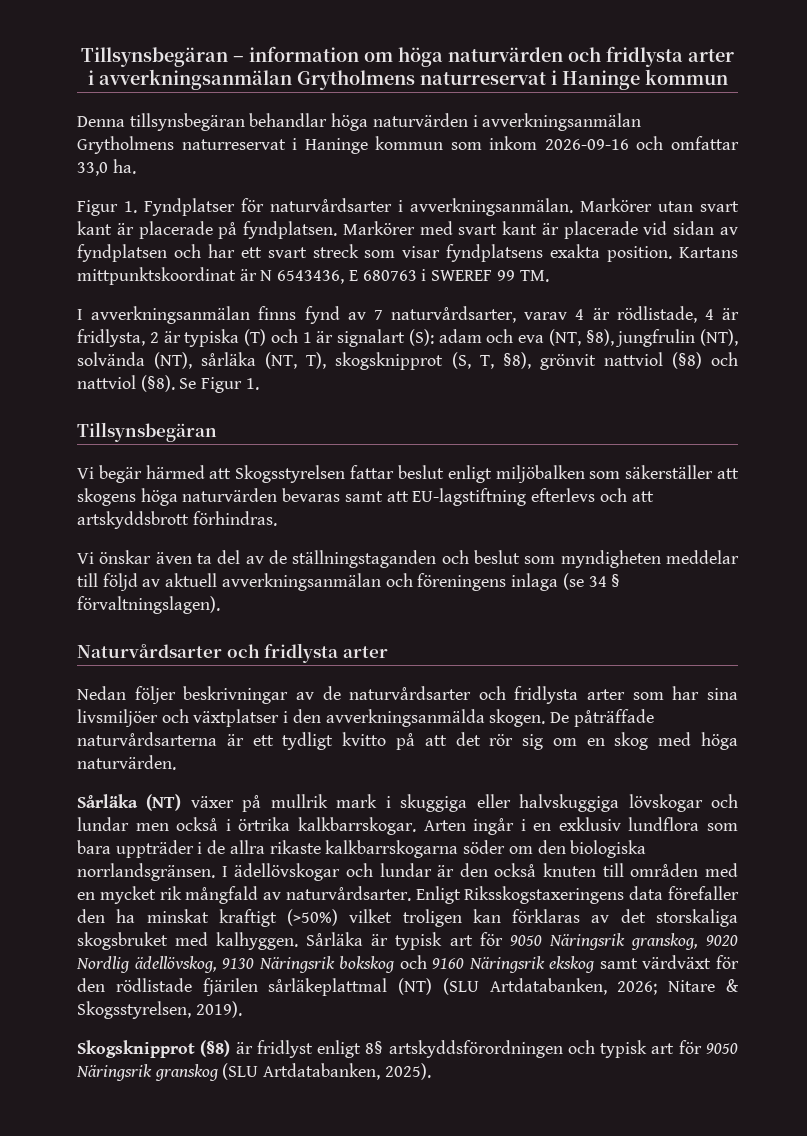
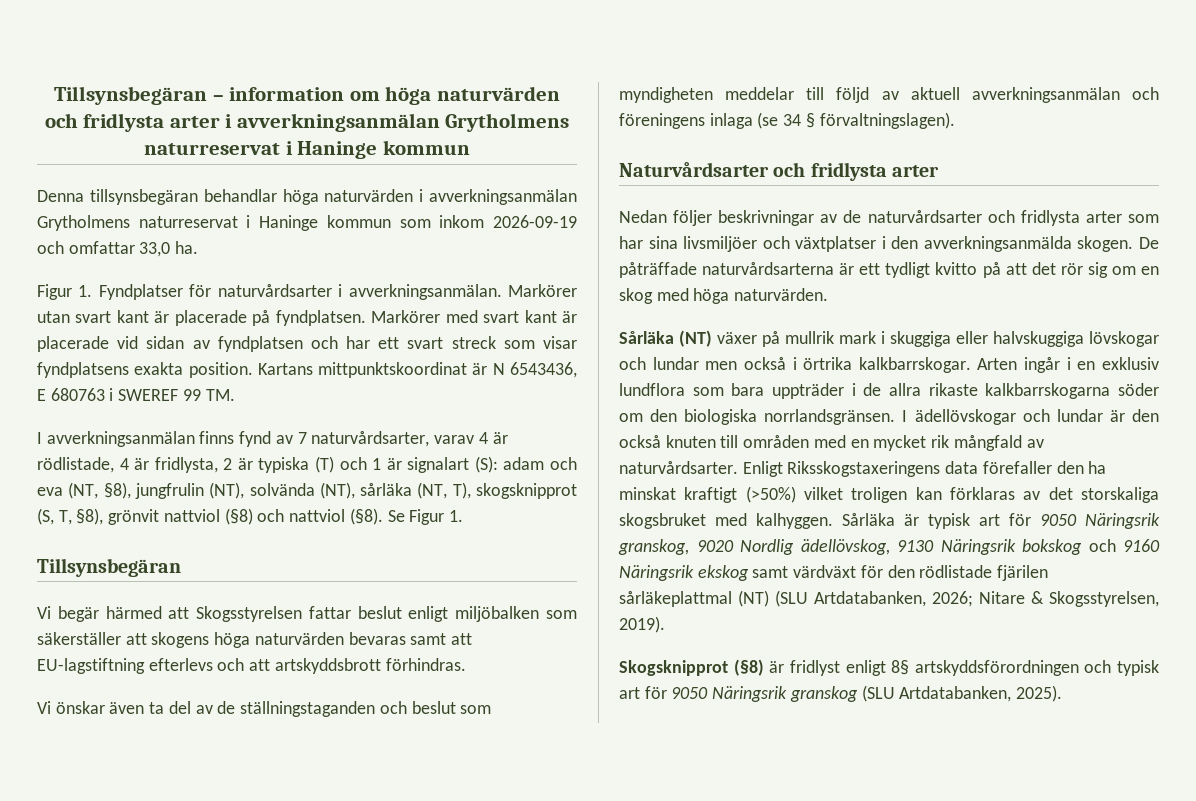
- Denna tillsynsbegäran behandlar höga naturvärden i avverkningsanmälan Grytholmens naturreservat i Haninge kommun som inkom 2026-09-16 och omfattar 33,0 ha.
+ Denna tillsynsbegäran behandlar höga naturvärden i avverkningsanmälan Grytholmens naturreservat i Haninge kommun som inkom 2026-09-19 och omfattar 33,0 ha.

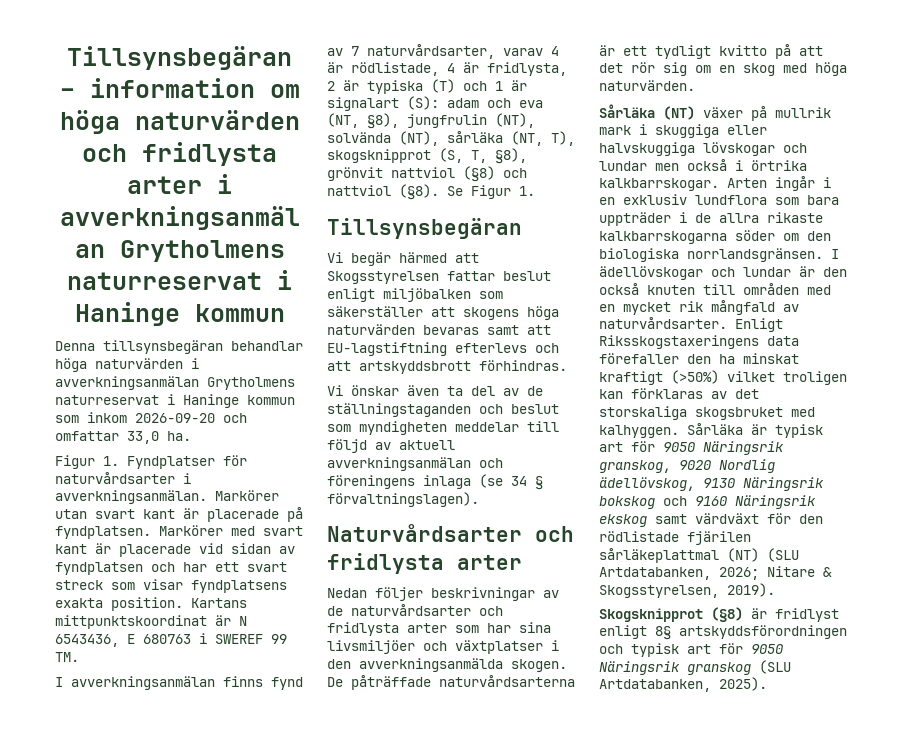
- Denna tillsynsbegäran behandlar höga naturvärden i avverkningsanmälan Grytholmens naturreservat i Haninge kommun som inkom 2026-09-19 och omfattar 33,0 ha.
+ Denna tillsynsbegäran behandlar höga naturvärden i avverkningsanmälan Grytholmens naturreservat i Haninge kommun som inkom 2026-09-20 och omfattar 33,0 ha.

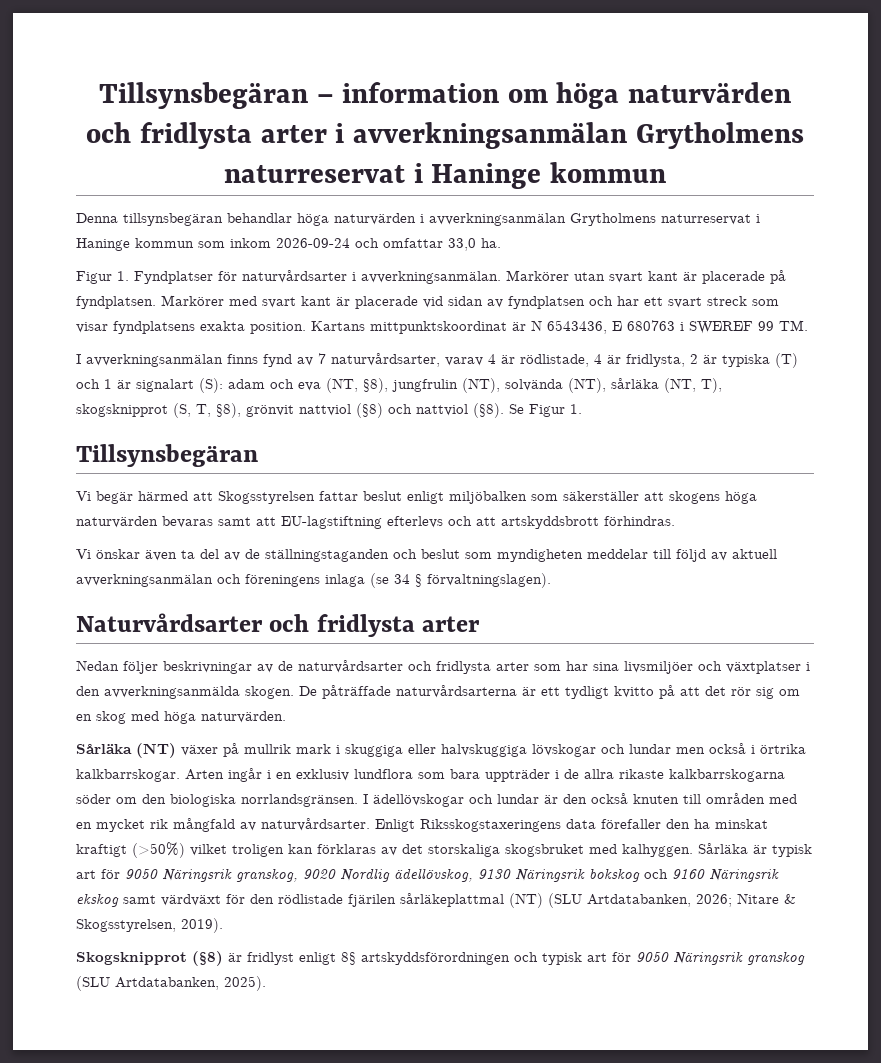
- Denna tillsynsbegäran behandlar höga naturvärden i avverkningsanmälan Grytholmens naturreservat i Haninge kommun som inkom 2026-09-20 och omfattar 33,0 ha.
+ Denna tillsynsbegäran behandlar höga naturvärden i avverkningsanmälan Grytholmens naturreservat i Haninge kommun som inkom 2026-09-24 och omfattar 33,0 ha.

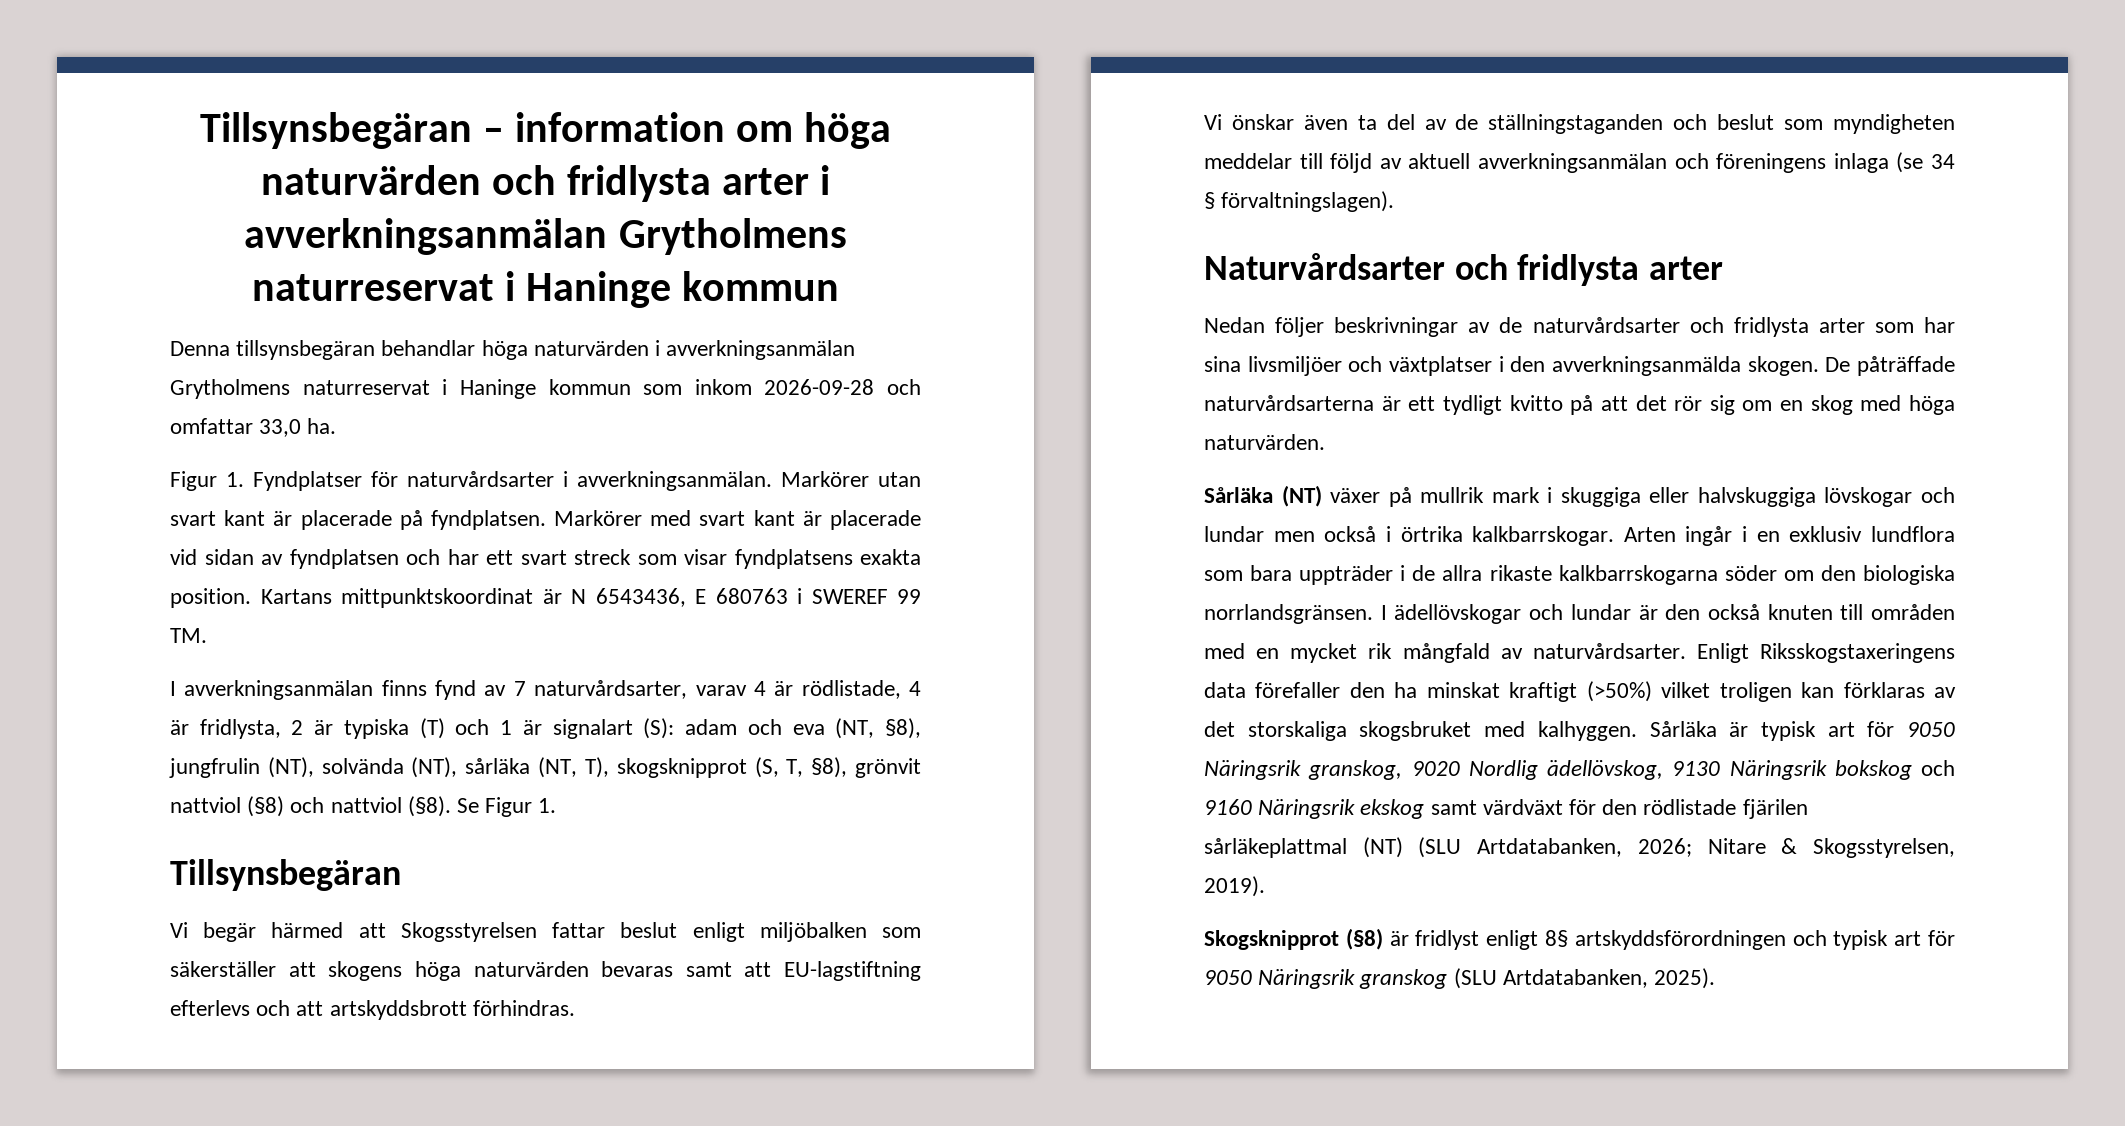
- Denna tillsynsbegäran behandlar höga naturvärden i avverkningsanmälan Grytholmens naturreservat i Haninge kommun som inkom 2026-09-24 och omfattar 33,0 ha.
+ Denna tillsynsbegäran behandlar höga naturvärden i avverkningsanmälan Grytholmens naturreservat i Haninge kommun som inkom 2026-09-28 och omfattar 33,0 ha.

